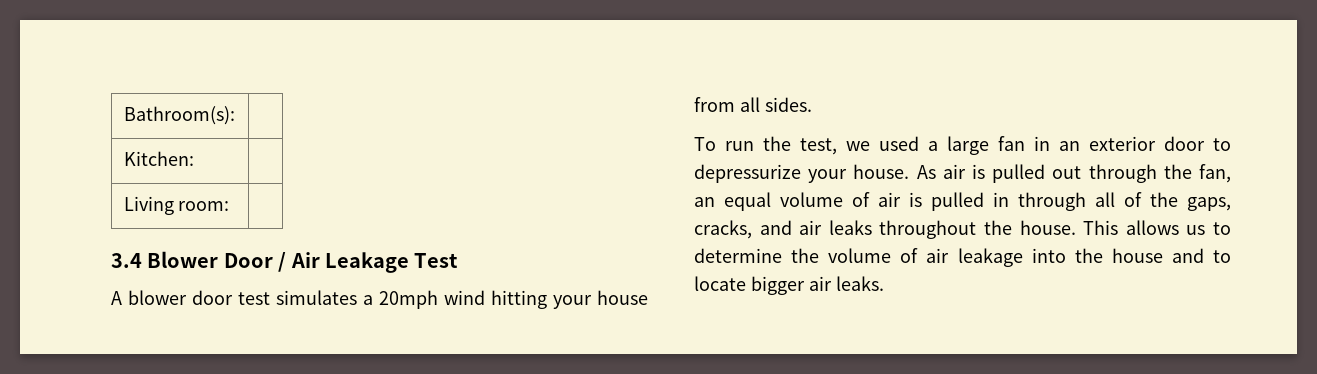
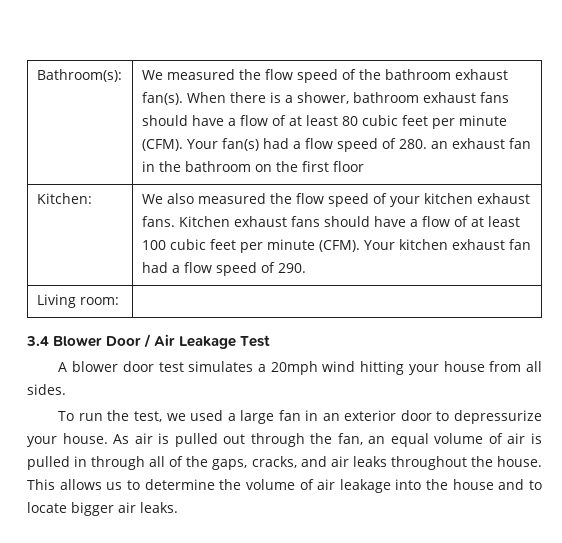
- Kitchen: |
+ We measured the flow speed of the bathroom exhaust fan(s). When there is a shower, bathroom exhaust fans should have a flow of at least 80 cubic feet per minute (CFM). Your fan(s) had a flow speed of 280. an exhaust fan in the bathroom on the first floor
+ Kitchen: | We also measured the flow speed of your kitchen exhaust fans. Kitchen exhaust fans should have a flow of at least 100 cubic feet per minute (CFM). Your kitchen exhaust fan had a flow speed of 290.

